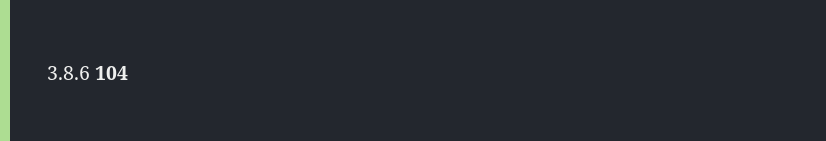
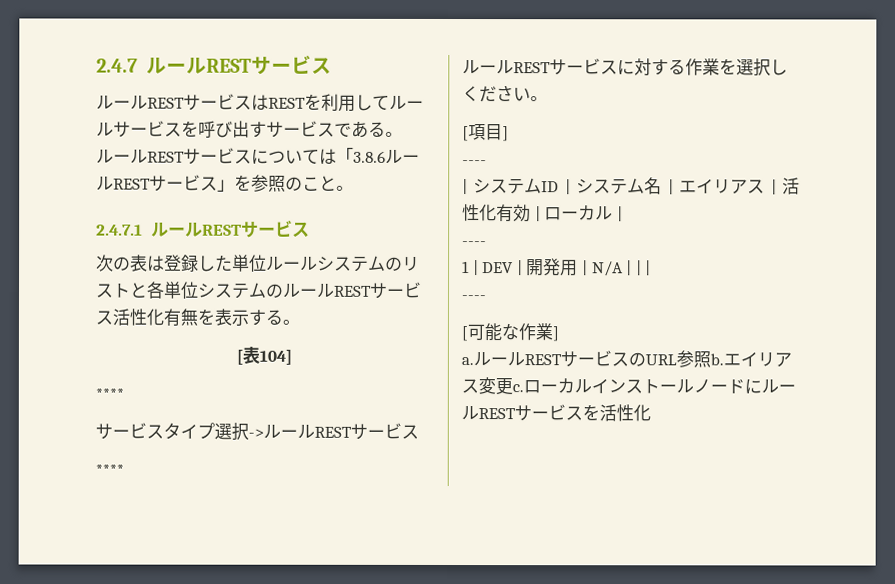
- 3.8.6 104
+ 2.4.7ルールRESTサービス
+ ルールRESTサービスはRESTを利用してルールサービスを呼び出すサービスである。ルールRESTサービスについては「3.8.6ルールRESTサービス」を参照のこと。
+ 2.4.7.1ルールRESTサービス
+ 次の表は登録した単位ルールシステムのリストと各単位システムのルールRESTサービス活性化有無を表示する。
+ [表104]
+ ****
+ サービスタイプ選択->ルールRESTサービス
+ ****
+ ルールRESTサービスに対する作業を選択しください。
+ [項目]
+ ----
+ | システムID | システム名 | エイリアス | 活性化有効 | ローカル |
+ ----
+ 1 | DEV | 開発用 | N/A | | |
+ ----
+ [可能な作業]
+ a.ルールRESTサービスのURL参照b.エイリアス変更c.ローカルインストールノードにルールRESTサービスを活性化

